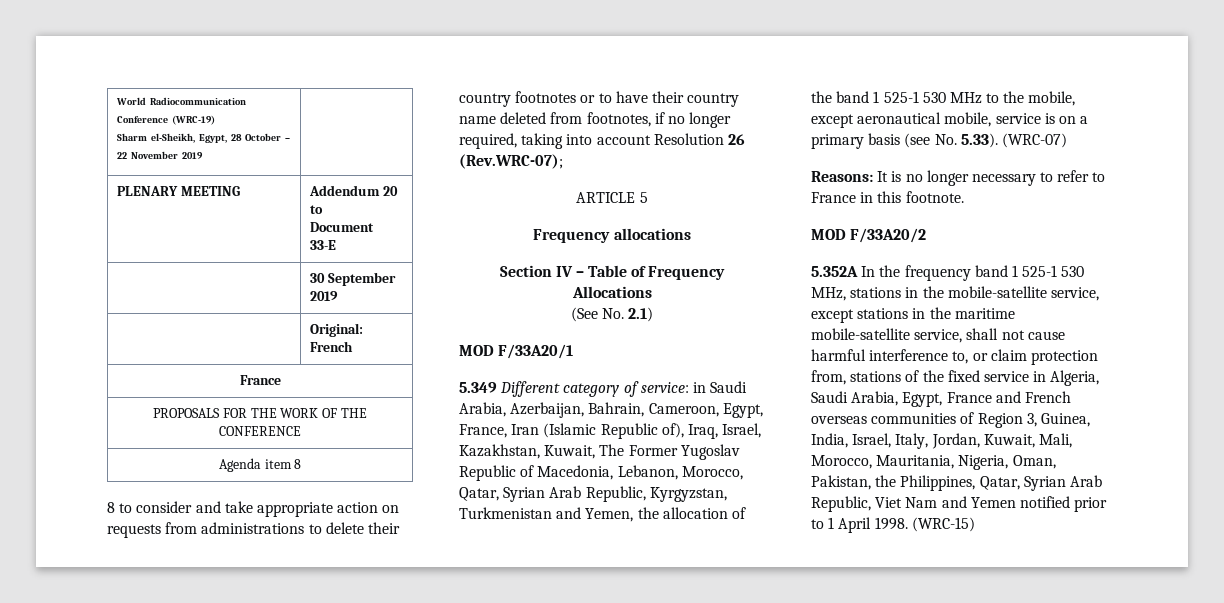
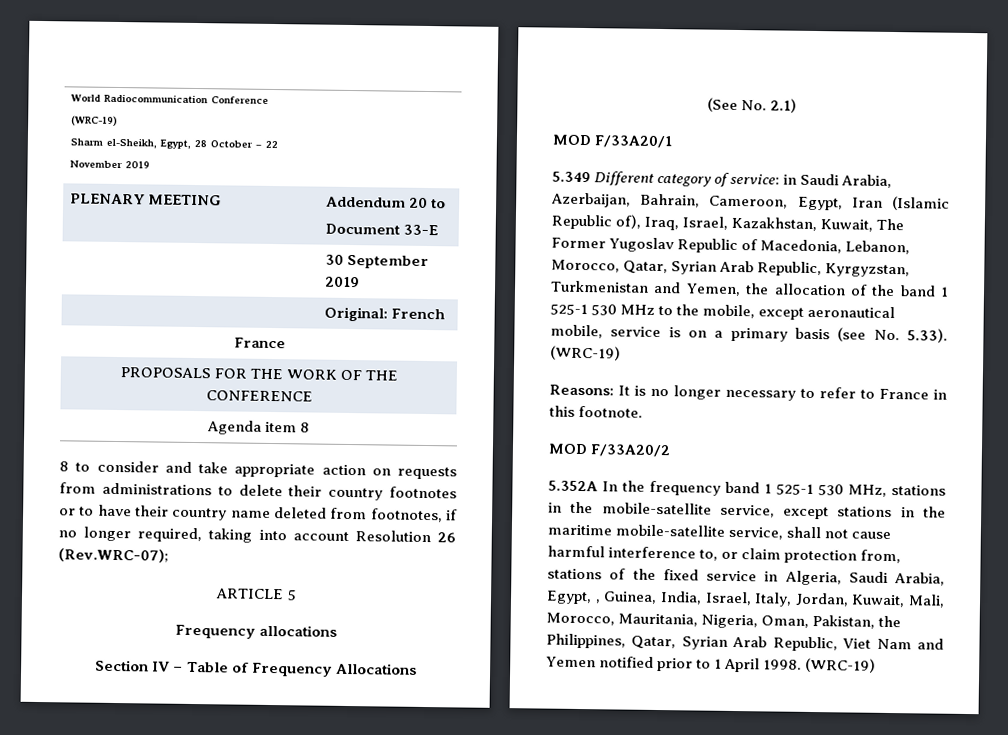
- 5.349 Different category of service: in Saudi Arabia, Azerbaijan, Bahrain, Cameroon, Egypt, France, Iran (Islamic Republic of), Iraq, Israel, Kazakhstan, Kuwait, The Former Yugoslav Republic of Macedonia, Lebanon, Morocco, Qatar, Syrian Arab Republic, Kyrgyzstan, Turkmenistan and Yemen, the allocation of the band 1 525-1 530 MHz to the mobile, except aeronautical mobile, service is on a primary basis (see No. 5.33). (WRC-07)
+ 5.349 Different category of service: in Saudi Arabia, Azerbaijan, Bahrain, Cameroon, Egypt, Iran (Islamic Republic of), Iraq, Israel, Kazakhstan, Kuwait, The Former Yugoslav Republic of Macedonia, Lebanon, Morocco, Qatar, Syrian Arab Republic, Kyrgyzstan, Turkmenistan and Yemen, the allocation of the band 1 525-1 530 MHz to the mobile, except aeronautical mobile, service is on a primary basis (see No. 5.33). (WRC-19)
- 5.352A In the frequency band 1 525-1 530 MHz, stations in the mobile-satellite service, except stations in the maritime mobile-satellite service, shall not cause harmful interference to, or claim protection from, stations of the fixed service in Algeria, Saudi Arabia, Egypt, France and French overseas communities of Region 3, Guinea, India, Israel, Italy, Jordan, Kuwait, Mali, Morocco, Mauritania, Nigeria, Oman, Pakistan, the Philippines, Qatar, Syrian Arab Republic, Viet Nam and Yemen notified prior to 1 April 1998. (WRC-15)
+ 5.352A In the frequency band 1 525-1 530 MHz, stations in the mobile-satellite service, except stations in the maritime mobile-satellite service, shall not cause harmful interference to, or claim protection from, stations of the fixed service in Algeria, Saudi Arabia, Egypt, , Guinea, India, Israel, Italy, Jordan, Kuwait, Mali, Morocco, Mauritania, Nigeria, Oman, Pakistan, the Philippines, Qatar, Syrian Arab Republic, Viet Nam and Yemen notified prior to 1 April 1998. (WRC-19)

